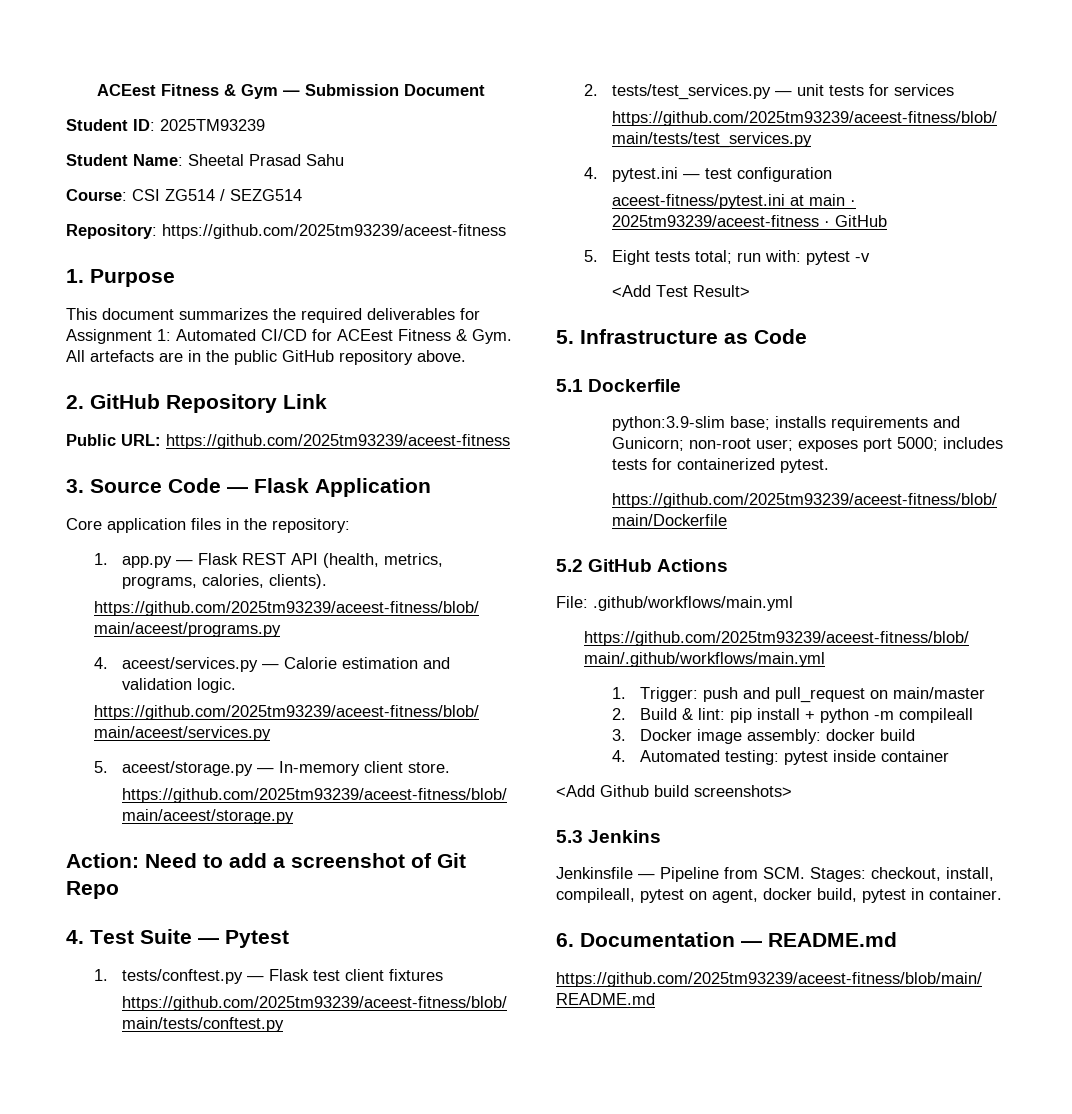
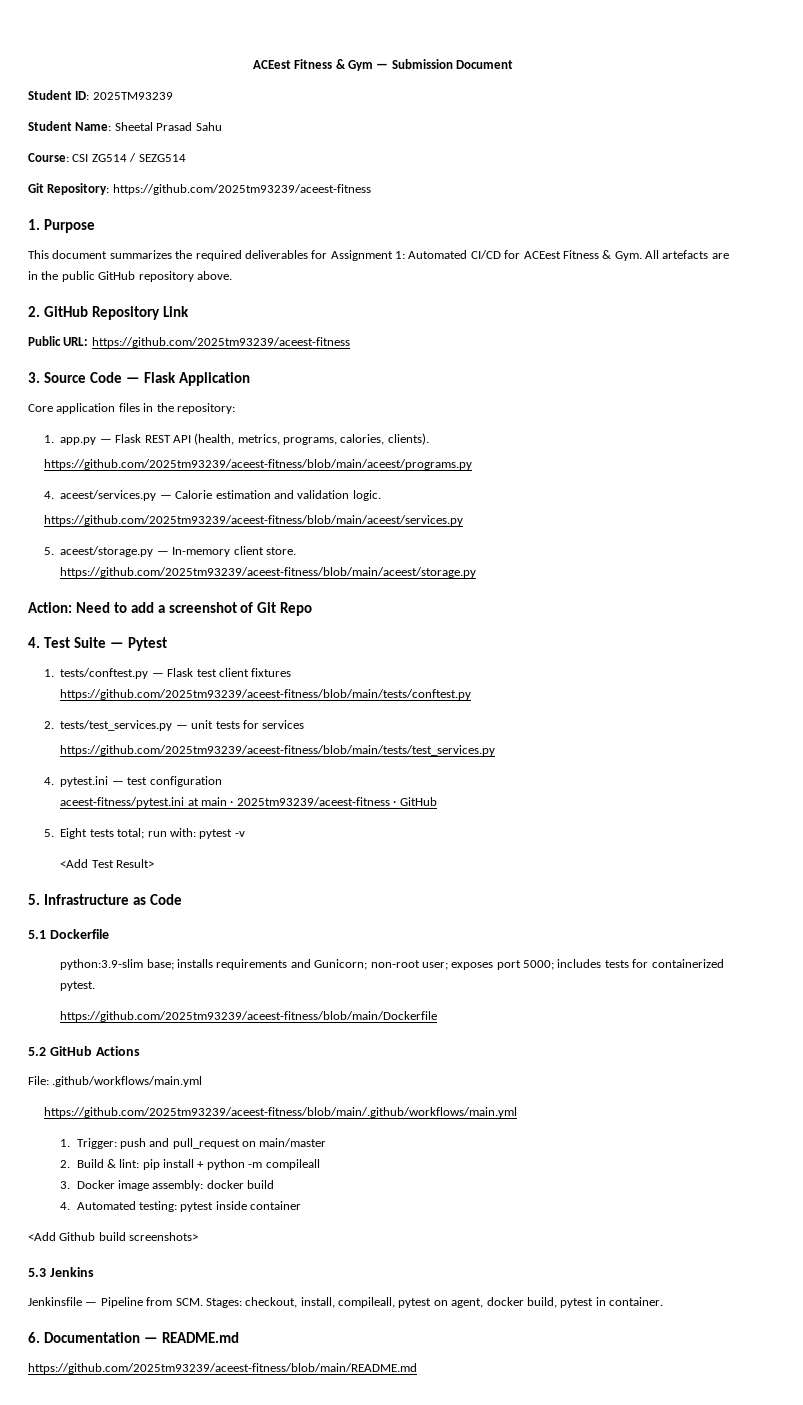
- Repository: https://github.com/2025tm93239/aceest-fitness
+ Git Repository: https://github.com/2025tm93239/aceest-fitness

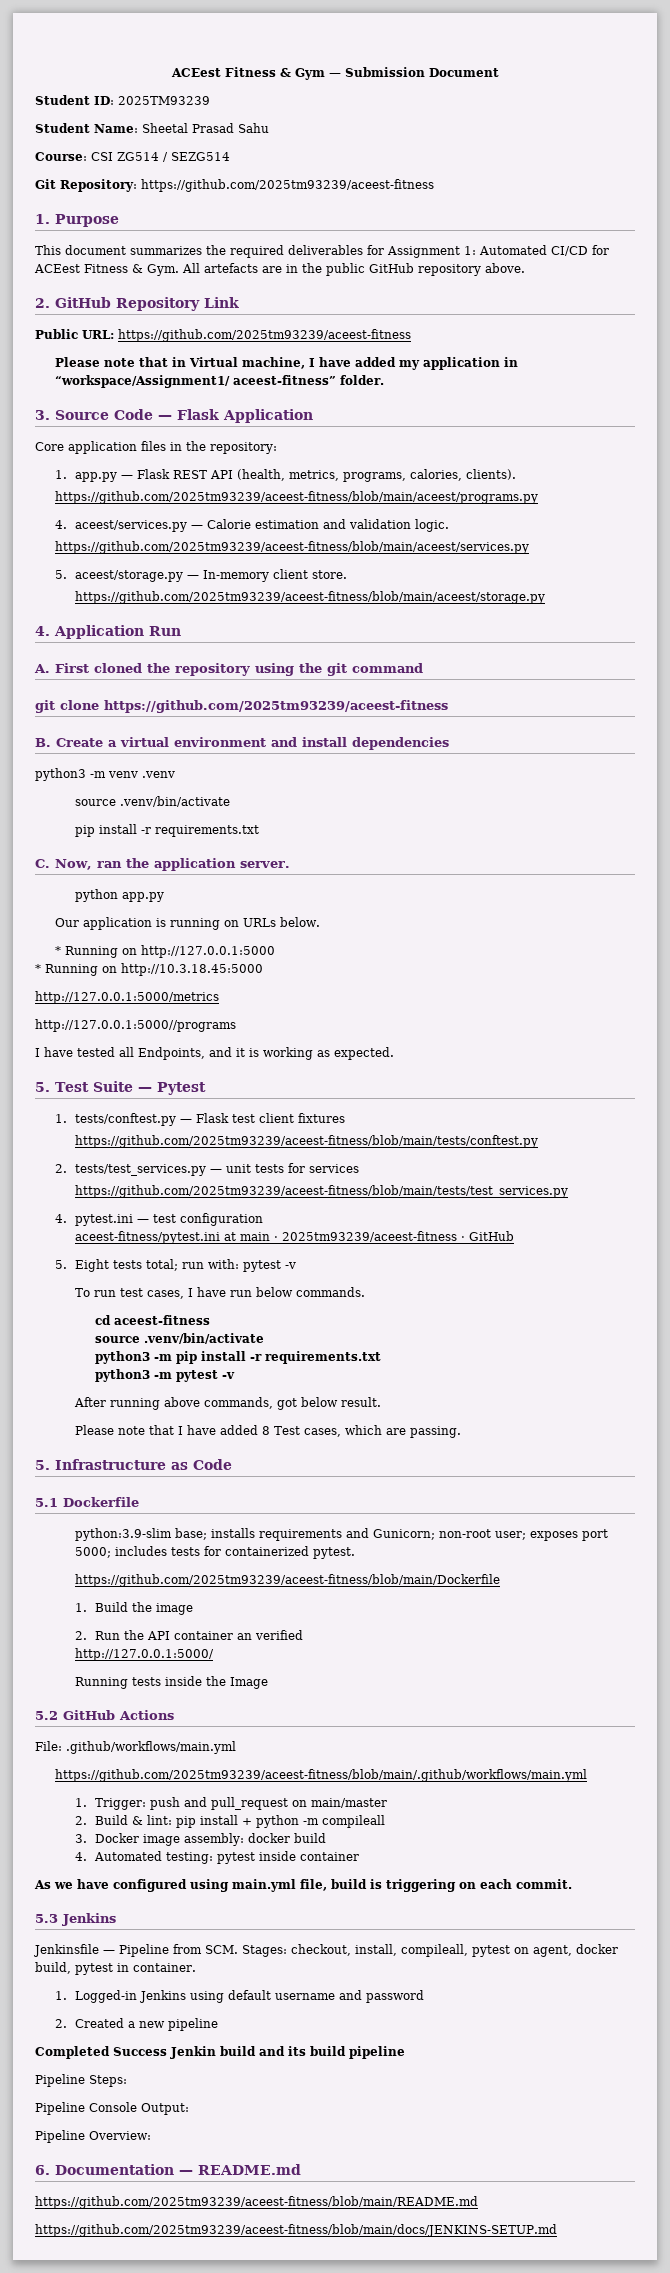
+ Please note that in Virtual machine, I have added my application in “workspace/Assignment1/ aceest-fitness” folder.
- Action: Need to add a screenshot of Git Repo
- 4. Test Suite — Pytest
+ 4. Application Run
+ A. First cloned the repository using the git command
+ git clone https://github.com/2025tm93239/aceest-fitness
+ B. Create a virtual environment and install dependencies
+ python3 -m venv .venv
+ source .venv/bin/activate
+ pip install -r requirements.txt
+ C. Now, ran the application server.
+ python app.py
+ Our application is running on URLs below.
+ * Running on http://127.0.0.1:5000
+ * Running on http://10.3.18.45:5000
+ http://127.0.0.1:5000/metrics
+ http://127.0.0.1:5000//programs
+ I have tested all Endpoints, and it is working as expected.
+ 5. Test Suite — Pytest
- <Add Test Result>
+ To run test cases, I have run below commands.
+ cd aceest-fitness
+ source .venv/bin/activate
+ python3 -m pip install -r requirements.txt
+ python3 -m pytest -v
+ After running above commands, got below result.
+ Please note that I have added 8 Test cases, which are passing.
+ 1. Build the image
+ 2. Run the API container an verified
+ http://127.0.0.1:5000/
+ Running tests inside the Image
- <Add Github build screenshots>
+ As we have configured using main.yml file, build is triggering on each commit.
+ 1. Logged-in Jenkins using default username and password
+ 2. Created a new pipeline
+ Completed Success Jenkin build and its build pipeline
+ Pipeline Steps:
+ Pipeline Console Output:
+ Pipeline Overview:
+ https://github.com/2025tm93239/aceest-fitness/blob/main/docs/JENKINS-SETUP.md

